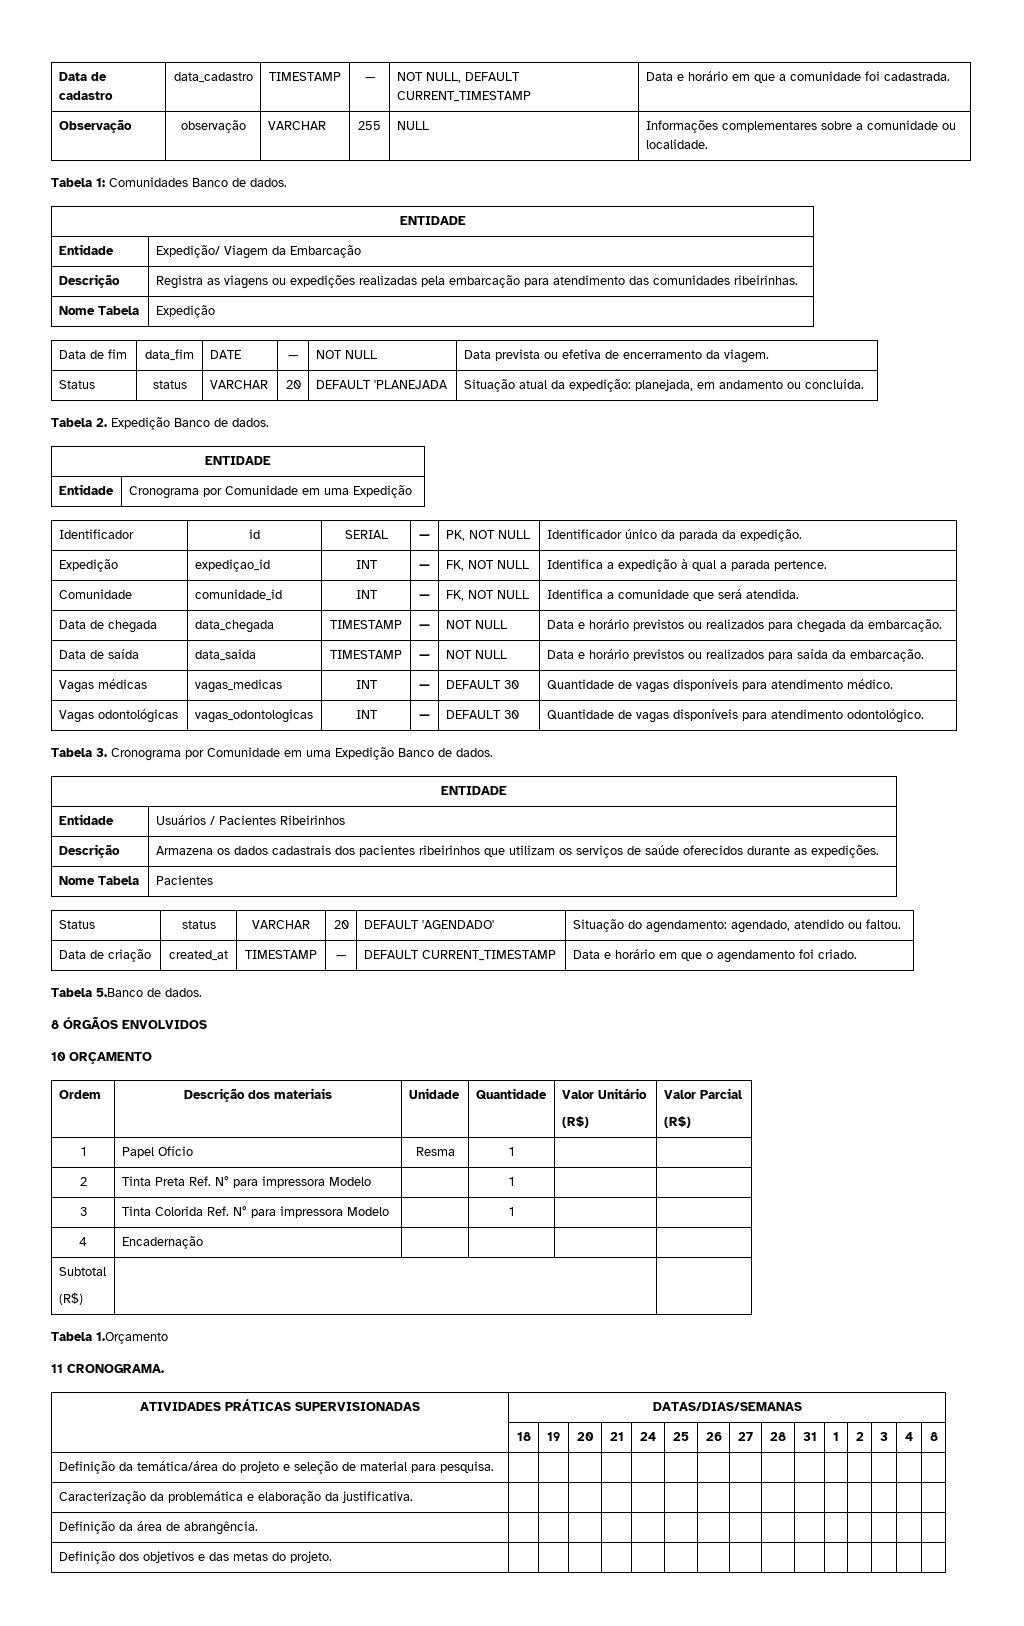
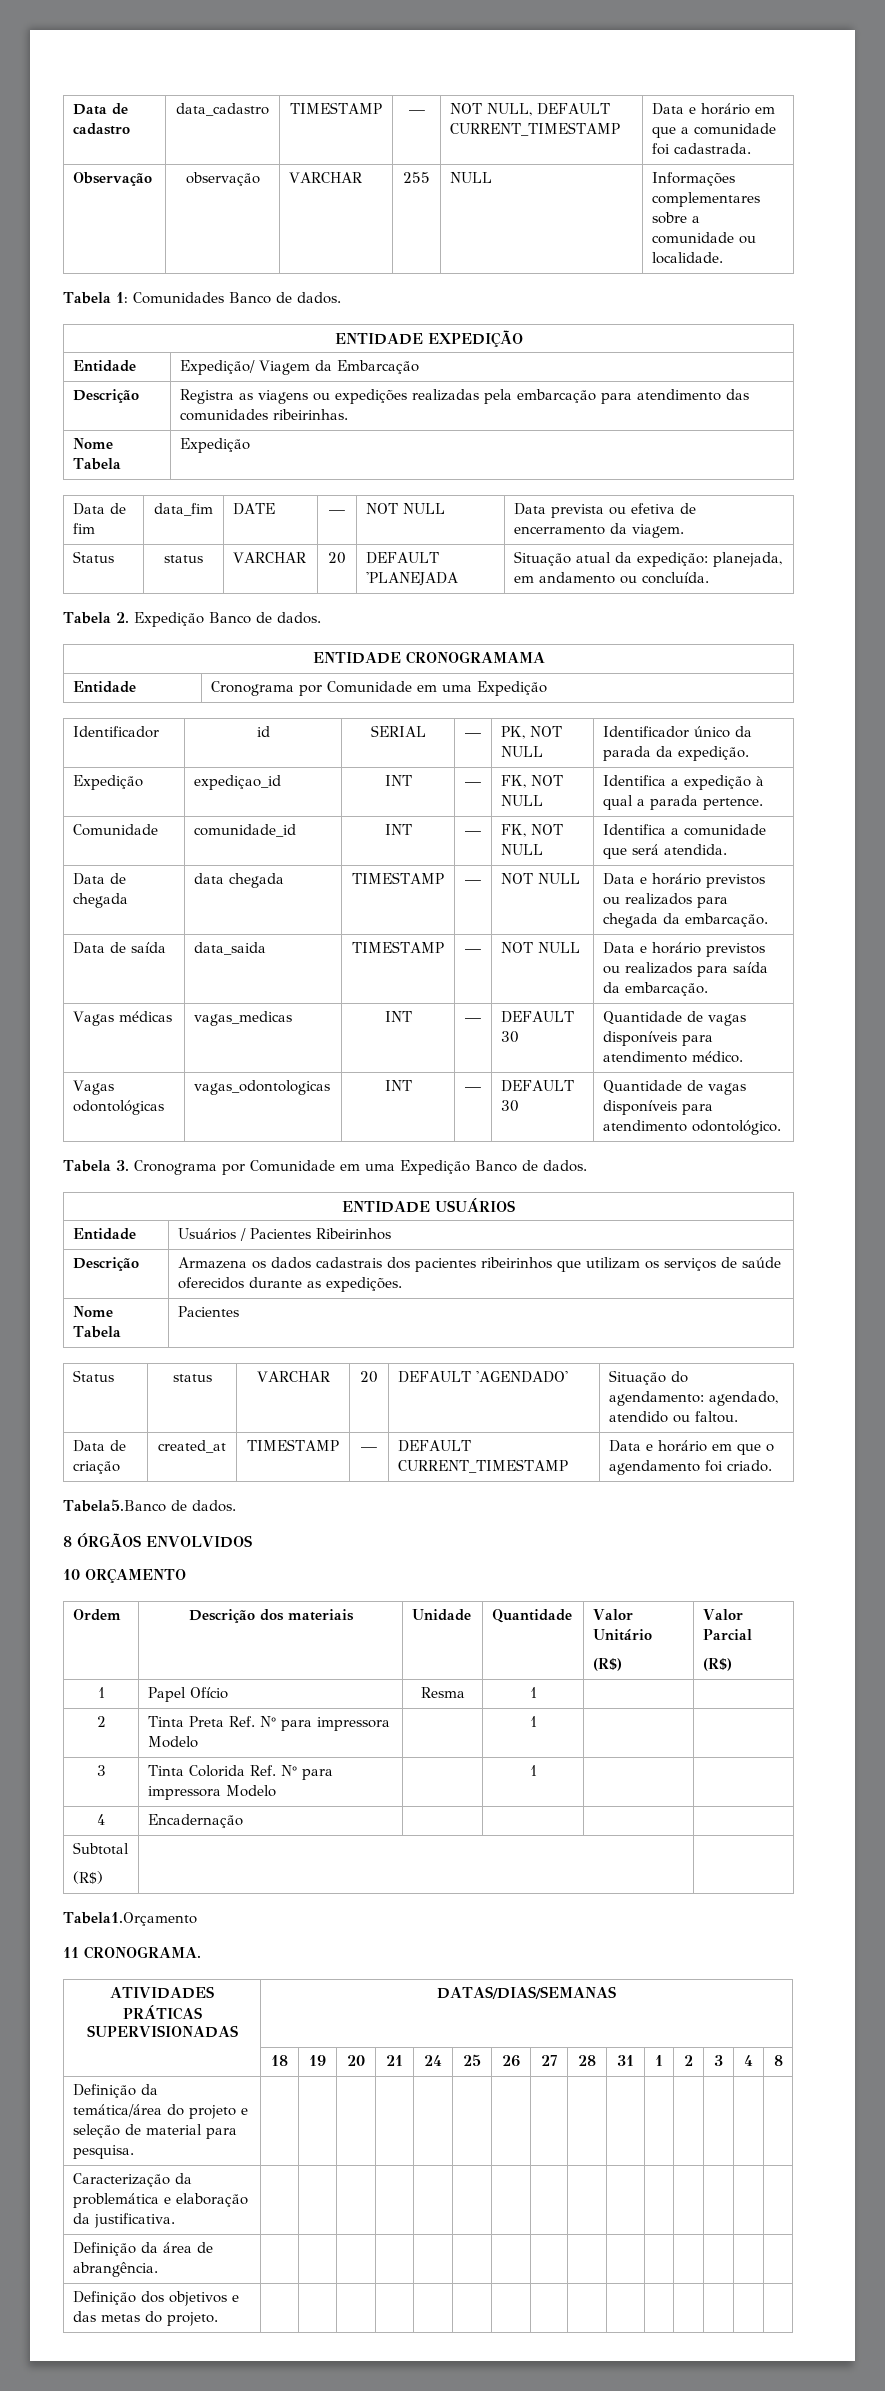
  Tabela 1: Comunidades Banco de dados.
- ENTIDADE
+ ENTIDADE EXPEDIÇÃO
  Tabela 2. Expedição Banco de dados.
- ENTIDADE
+ ENTIDADE CRONOGRAMAMA
- Data de chegada | data_chegada | TIMESTAMP | — | NOT NULL | Data e horário previstos ou realizados para chegada da embarcação.
+ Data de chegada | data chegada | TIMESTAMP | — | NOT NULL | Data e horário previstos ou realizados para chegada da embarcação.
  Tabela 3. Cronograma por Comunidade em uma Expedição Banco de dados.
- ENTIDADE
+ ENTIDADE USUÁRIOS
- Tabela 5.Banco de dados.
+ Tabela5.Banco de dados.
- Tabela 1.Orçamento
+ Tabela1.Orçamento

